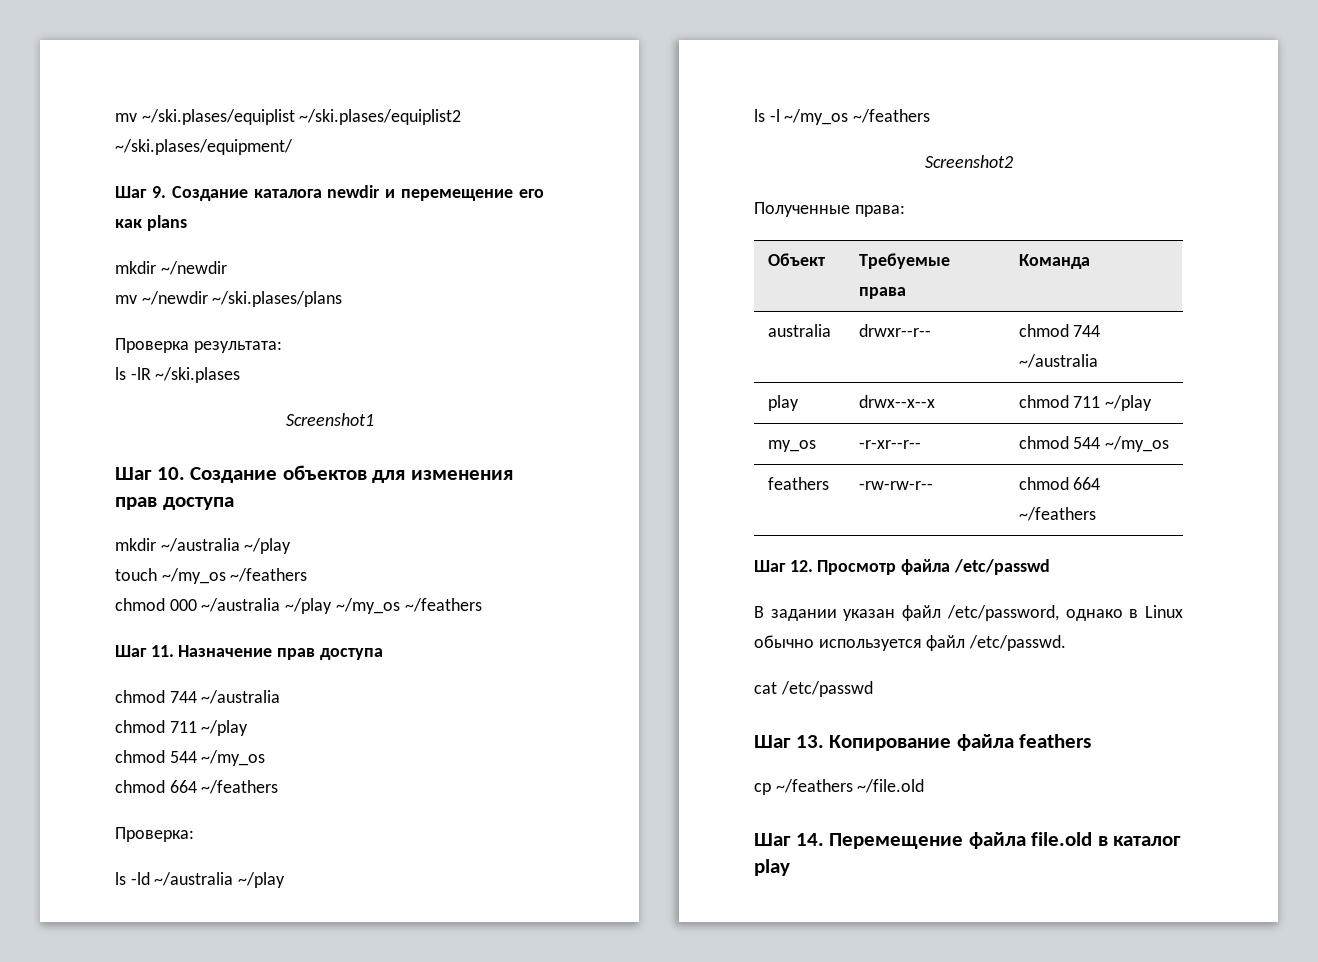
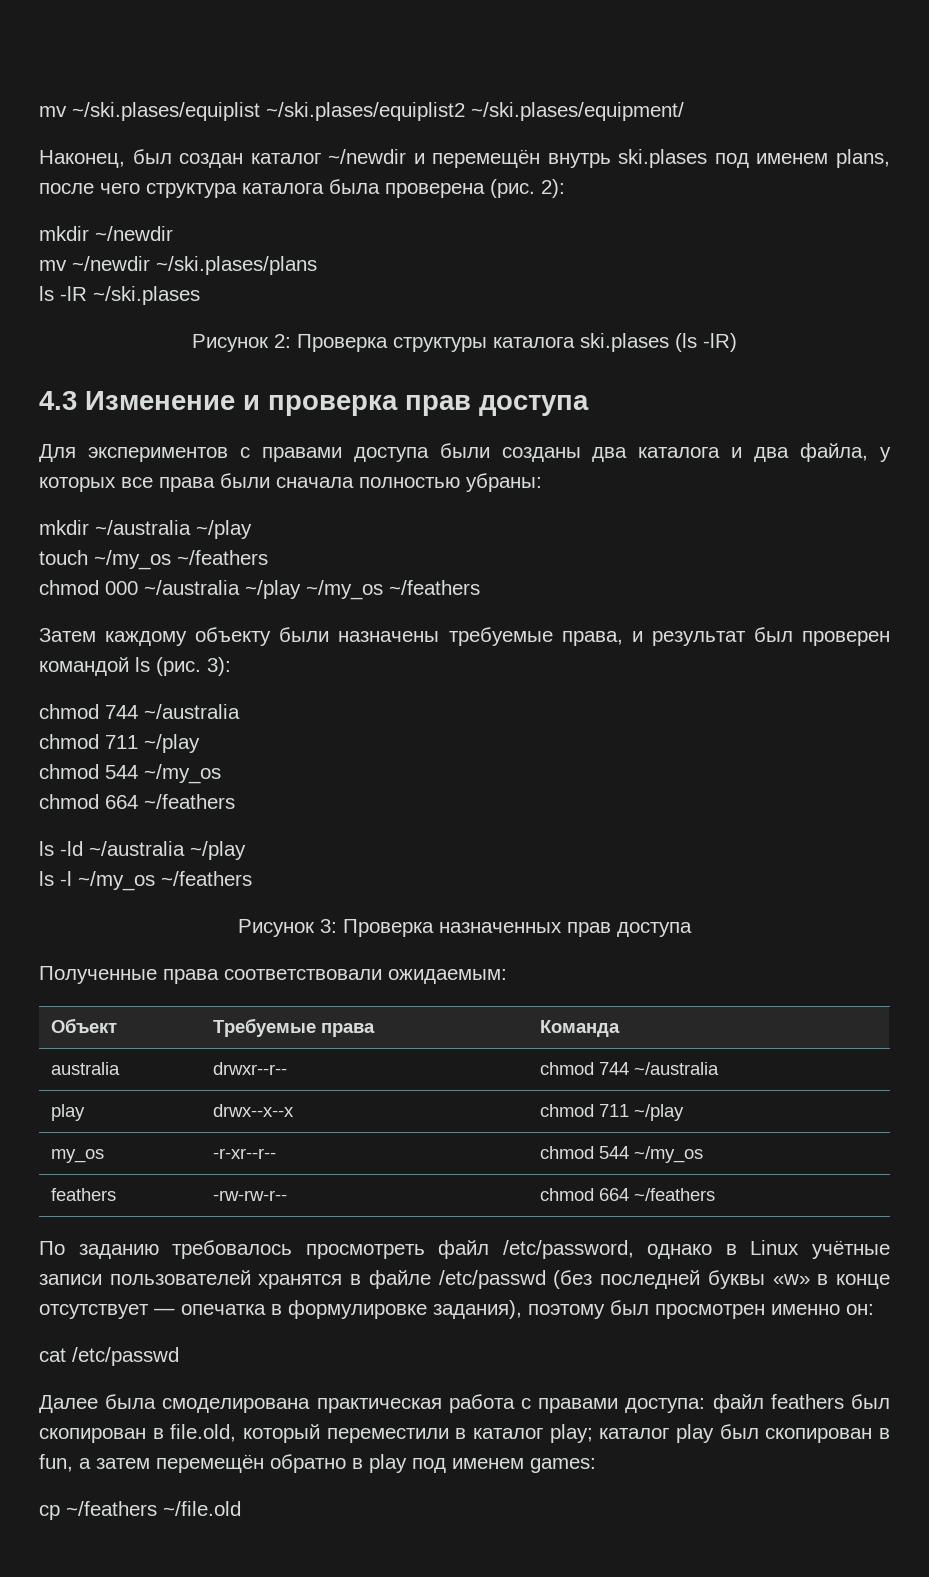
- Шаг 9. Создание каталога newdir и перемещение его как plans
+ Наконец, был создан каталог ~/newdir и перемещён внутрь ski.plases под именем plans, после чего структура каталога была проверена (рис. 2):
- Проверка результата:
- Screenshot1
- Шаг 10. Создание объектов для изменения прав доступа
+ Рисунок 2: Проверка структуры каталога ski.plases (ls -lR)
+ 4.3 Изменение и проверка прав доступа
+ Для экспериментов с правами доступа были созданы два каталога и два файла, у которых все права были сначала полностью убраны:
- Шаг 11. Назначение прав доступа
+ Затем каждому объекту были назначены требуемые права, и результат был проверен командой ls (рис. 3):
- Проверка:
- Screenshot2
- Полученные права:
+ Рисунок 3: Проверка назначенных прав доступа
+ Полученные права соответствовали ожидаемым:
- Шаг 12. Просмотр файла /etc/passwd
- В задании указан файл /etc/password, однако в Linux обычно используется файл /etc/passwd.
+ По заданию требовалось просмотреть файл /etc/password, однако в Linux учётные записи пользователей хранятся в файле /etc/passwd (без последней буквы «w» в конце отсутствует — опечатка в формулировке задания), поэтому был просмотрен именно он:
  cat /etc/passwd
- Шаг 13. Копирование файла feathers
+ Далее была смоделирована практическая работа с правами доступа: файл feathers был скопирован в file.old, который переместили в каталог play; каталог play был скопирован в fun, а затем перемещён обратно в play под именем games:
  cp ~/feathers ~/file.old
- Шаг 14. Перемещение файла file.old в каталог play

